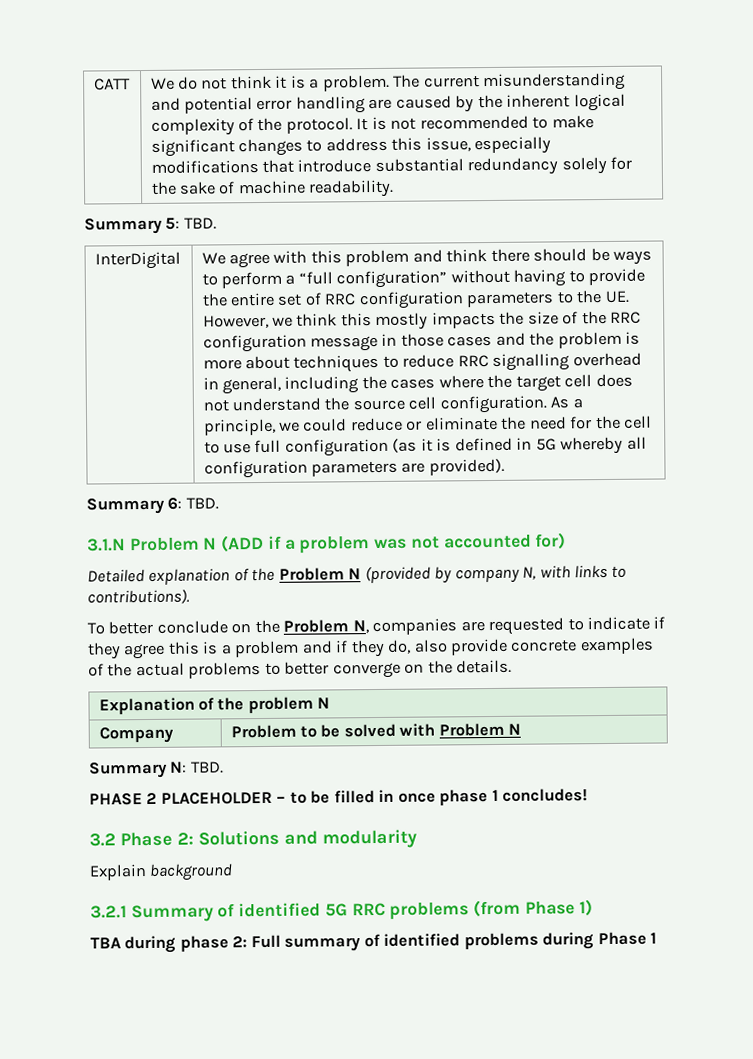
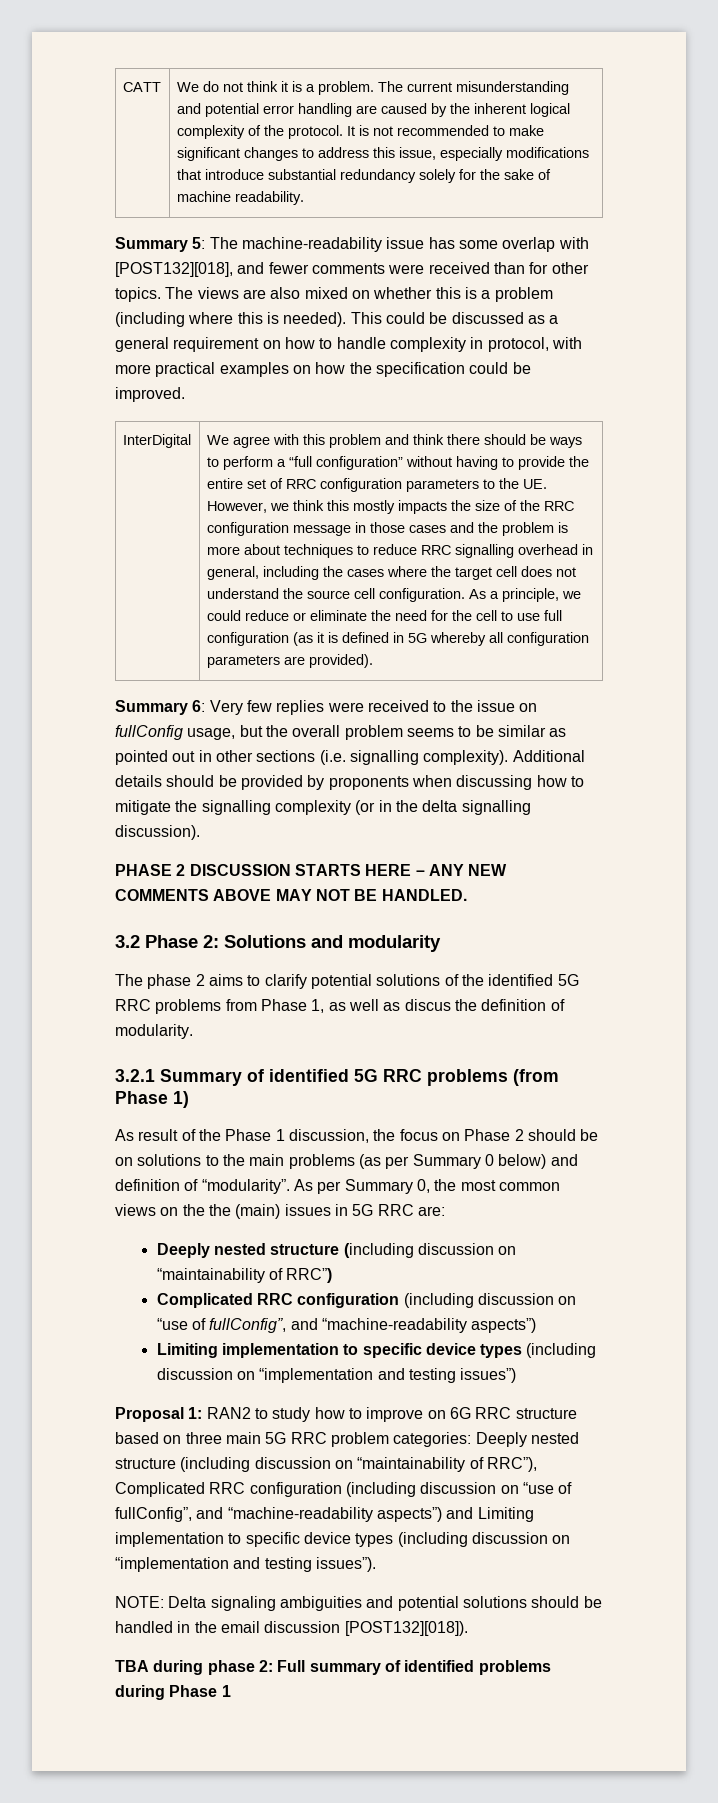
- Summary 5: TBD.
+ Summary 5: The machine-readability issue has some overlap with [POST132][018], and fewer comments were received than for other topics. The views are also mixed on whether this is a problem (including where this is needed). This could be discussed as a general requirement on how to handle complexity in protocol, with more practical examples on how the specification could be improved.
- Summary 6: TBD.
- 3.1.N Problem N (ADD if a problem was not accounted for)
- Detailed explanation of the Problem N (provided by company N, with links to contributions).
- To better conclude on the Problem N, companies are requested to indicate if they agree this is a problem and if they do, also provide concrete examples of the actual problems to better converge on the details.
- Explanation of the problem N
- Company | Problem to be solved with Problem N
- Summary N: TBD.
- PHASE 2 PLACEHOLDER – to be filled in once phase 1 concludes!
+ Summary 6: Very few replies were received to the issue on fullConfig usage, but the overall problem seems to be similar as pointed out in other sections (i.e. signalling complexity). Additional details should be provided by proponents when discussing how to mitigate the signalling complexity (or in the delta signalling discussion).
+ PHASE 2 DISCUSSION STARTS HERE – ANY NEW COMMENTS ABOVE MAY NOT BE HANDLED.
- Explain background
+ The phase 2 aims to clarify potential solutions of the identified 5G RRC problems from Phase 1, as well as discus the definition of modularity.
+ As result of the Phase 1 discussion, the focus on Phase 2 should be on solutions to the main problems (as per Summary 0 below) and definition of “modularity”. As per Summary 0, the most common views on the the (main) issues in 5G RRC are:
+ Deeply nested structure (including discussion on “maintainability of RRC”)
+ Complicated RRC configuration (including discussion on “use of fullConfig”, and “machine-readability aspects”)
+ Limiting implementation to specific device types (including discussion on “implementation and testing issues”)
+ Proposal 1: RAN2 to study how to improve on 6G RRC structure based on three main 5G RRC problem categories: Deeply nested structure (including discussion on “maintainability of RRC”), Complicated RRC configuration (including discussion on “use of fullConfig”, and “machine-readability aspects”) and Limiting implementation to specific device types (including discussion on “implementation and testing issues”).
+ NOTE: Delta signaling ambiguities and potential solutions should be handled in the email discussion [POST132][018]).

